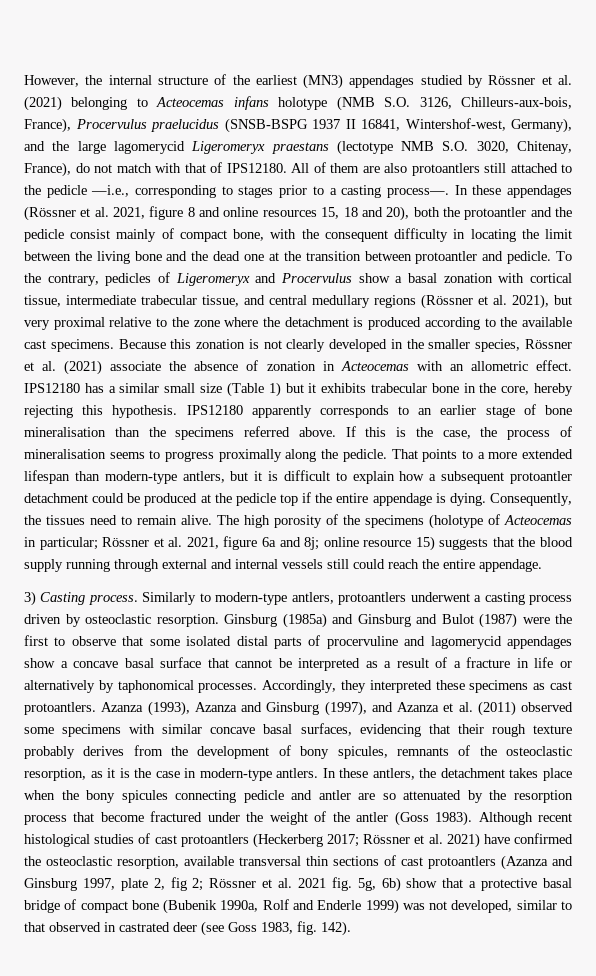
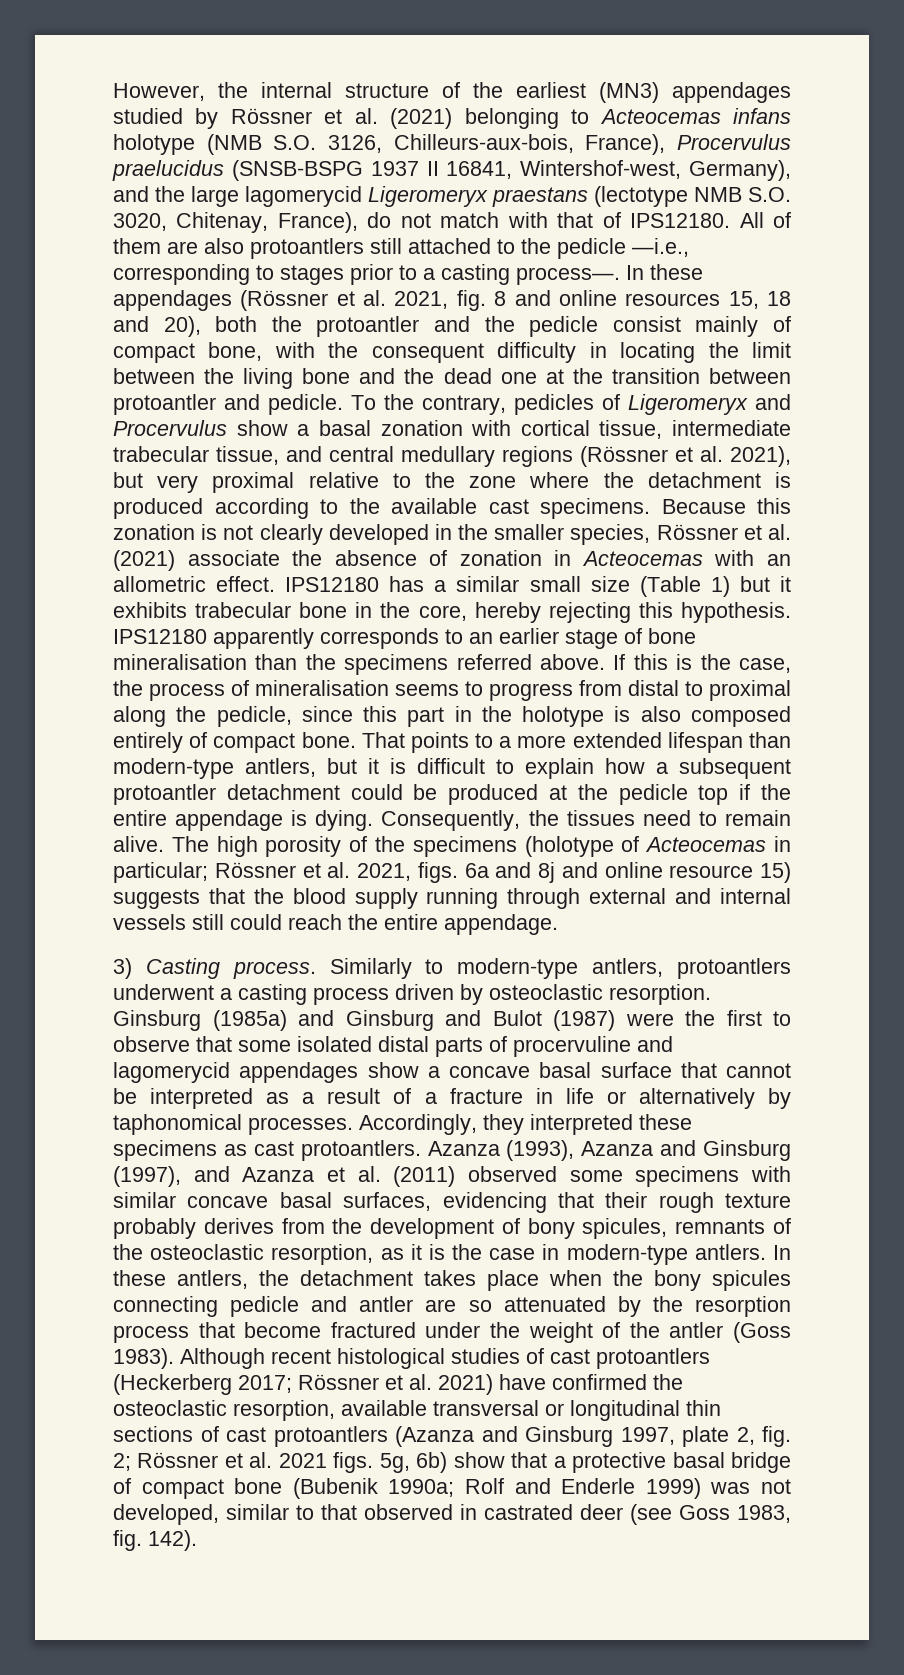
- In these appendages (Rössner et al. 2021, figure 8 and online resources 15, 18 and 20), both the protoantler and the pedicle consist mainly of compact bone, with the consequent difficulty in locating the limit between the living bone and the dead one at the transition between protoantler and pedicle.
+ In these appendages (Rössner et al. 2021, fig. 8 and online resources 15, 18 and 20), both the protoantler and the pedicle consist mainly of compact bone, with the consequent difficulty in locating the limit between the living bone and the dead one at the transition between protoantler and pedicle.
- If this is the case, the process of mineralisation seems to progress proximally along the pedicle.
+ If this is the case, the process of mineralisation seems to progress from distal to proximal along the pedicle, since this part in the holotype is also composed entirely of compact bone.
- The high porosity of the specimens (holotype of Acteocemas in particular; Rössner et al. 2021, figure 6a and 8j; online resource 15) suggests that the blood supply running through external and internal vessels still could reach the entire appendage.
+ The high porosity of the specimens (holotype of Acteocemas in particular; Rössner et al. 2021, figs. 6a and 8j and online resource 15) suggests that the blood supply running through external and internal vessels still could reach the entire appendage.
- Rössner et al. 2021) have confirmed the osteoclastic resorption, available transversal thin sections of cast protoantlers (Azanza and Ginsburg 1997, plate 2, fig 2;
+ Rössner et al. 2021) have confirmed the osteoclastic resorption, available transversal or longitudinal thin sections of cast protoantlers (Azanza and Ginsburg 1997, plate 2, fig. 2;
- Rössner et al. 2021 fig. 5g, 6b) show that a protective basal bridge of compact bone (Bubenik 1990a, Rolf and Enderle 1999) was not developed, similar to that observed in castrated deer (see Goss 1983, fig. 142).
+ Rössner et al. 2021 figs. 5g, 6b) show that a protective basal bridge of compact bone (Bubenik 1990a; Rolf and Enderle 1999) was not developed, similar to that observed in castrated deer (see Goss 1983, fig. 142).

